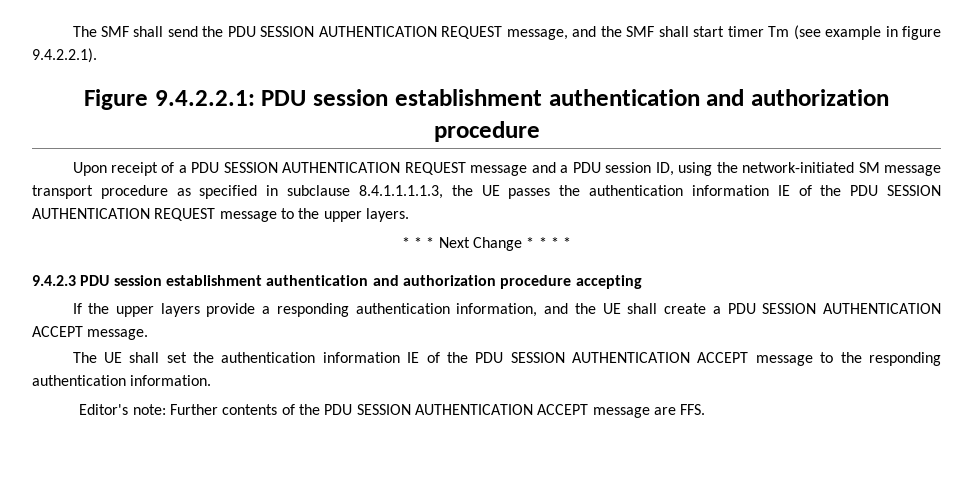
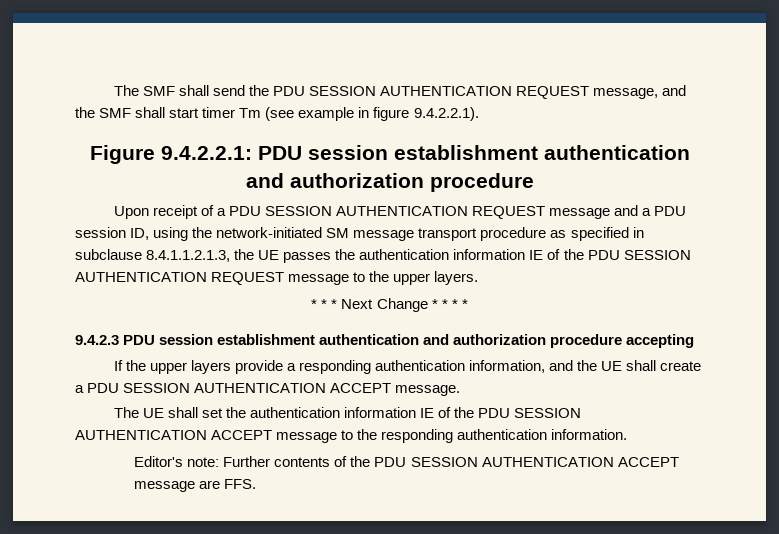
- Upon receipt of a PDU SESSION AUTHENTICATION REQUEST message and a PDU session ID, using the network-initiated SM message transport procedure as specified in subclause 8.4.1.1.1.1.3, the UE passes the authentication information IE of the PDU SESSION AUTHENTICATION REQUEST message to the upper layers.
+ Upon receipt of a PDU SESSION AUTHENTICATION REQUEST message and a PDU session ID, using the network-initiated SM message transport procedure as specified in subclause 8.4.1.1.2.1.3, the UE passes the authentication information IE of the PDU SESSION AUTHENTICATION REQUEST message to the upper layers.

